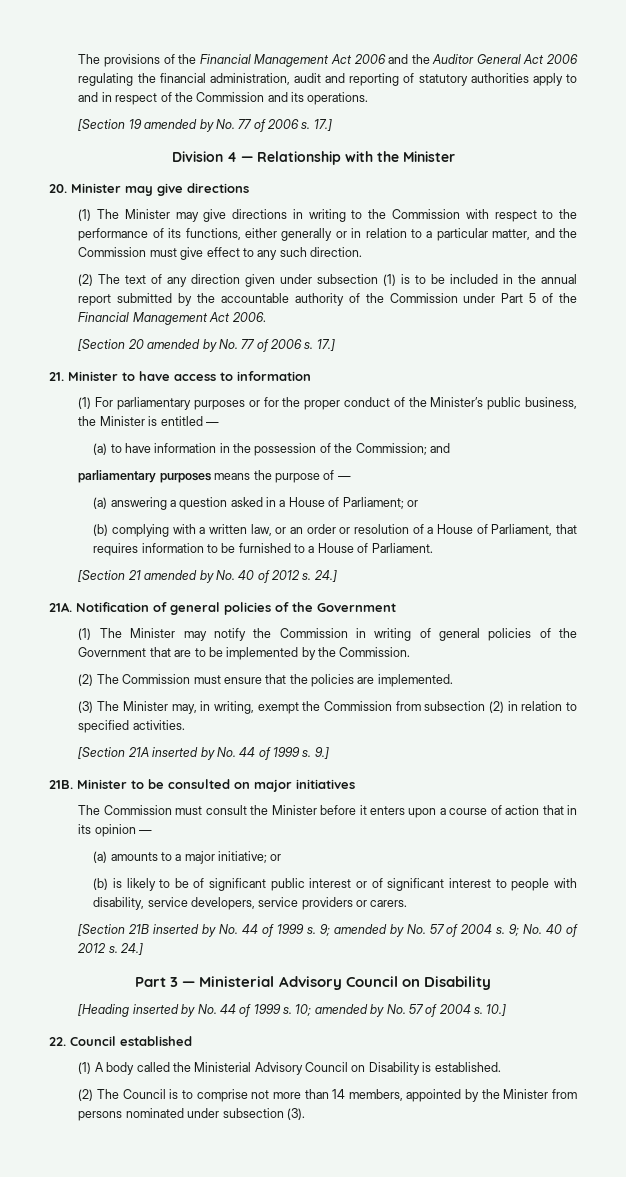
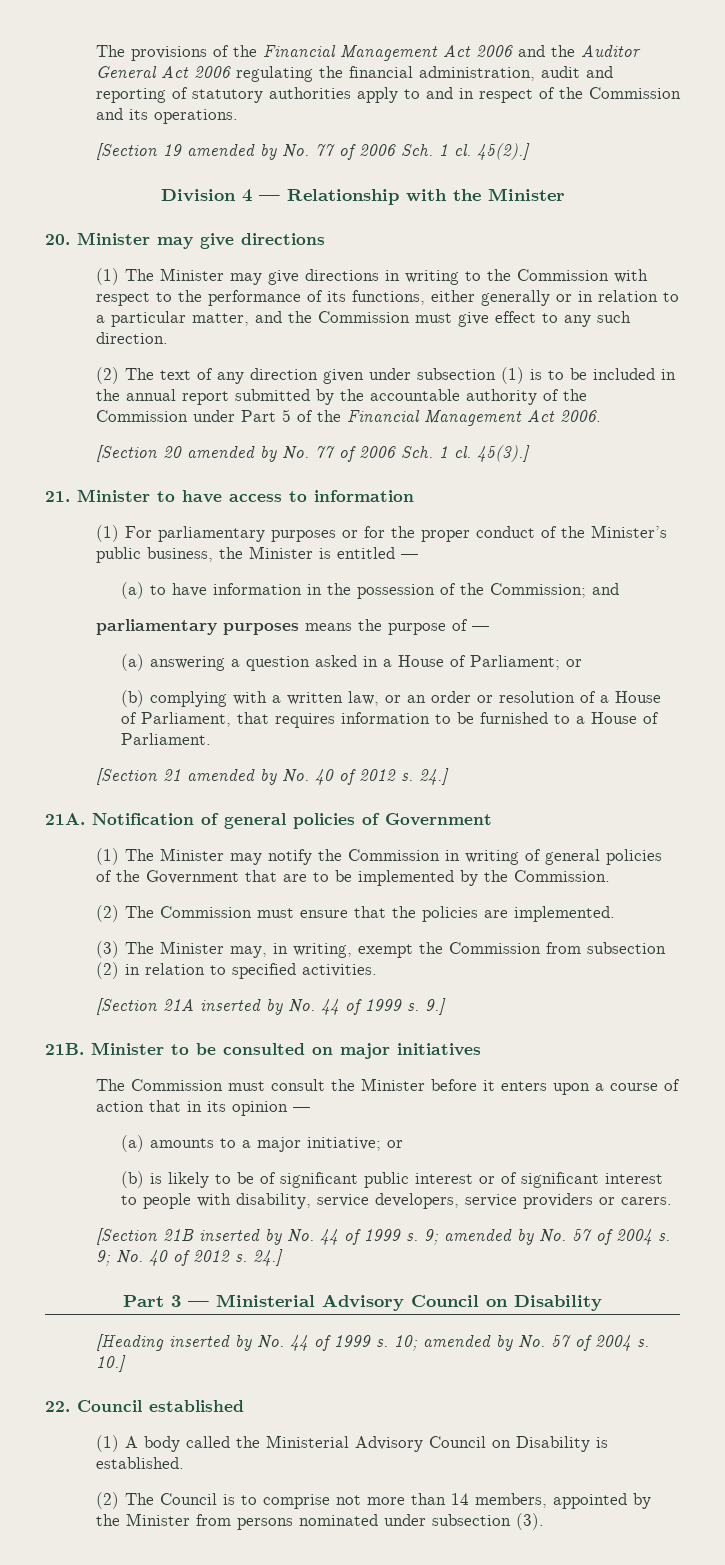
- [Section 19 amended by No. 77 of 2006 s. 17.]
+ [Section 19 amended by No. 77 of 2006 Sch. 1 cl. 45(2).]
- [Section 20 amended by No. 77 of 2006 s. 17.]
+ [Section 20 amended by No. 77 of 2006 Sch. 1 cl. 45(3).]
- Notification of general policies of the Government
+ Notification of general policies of Government

